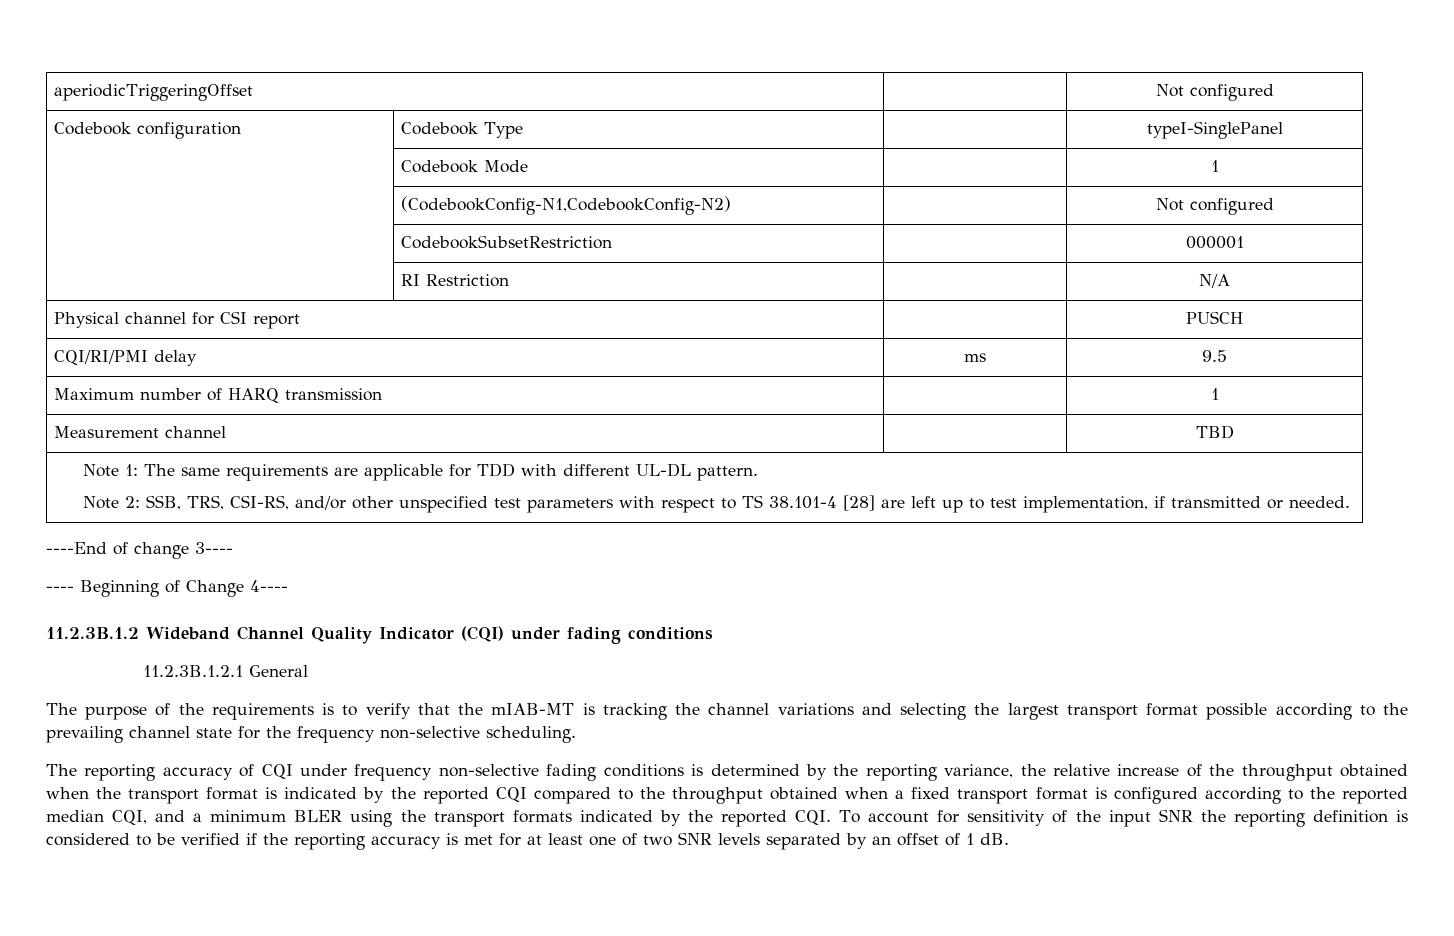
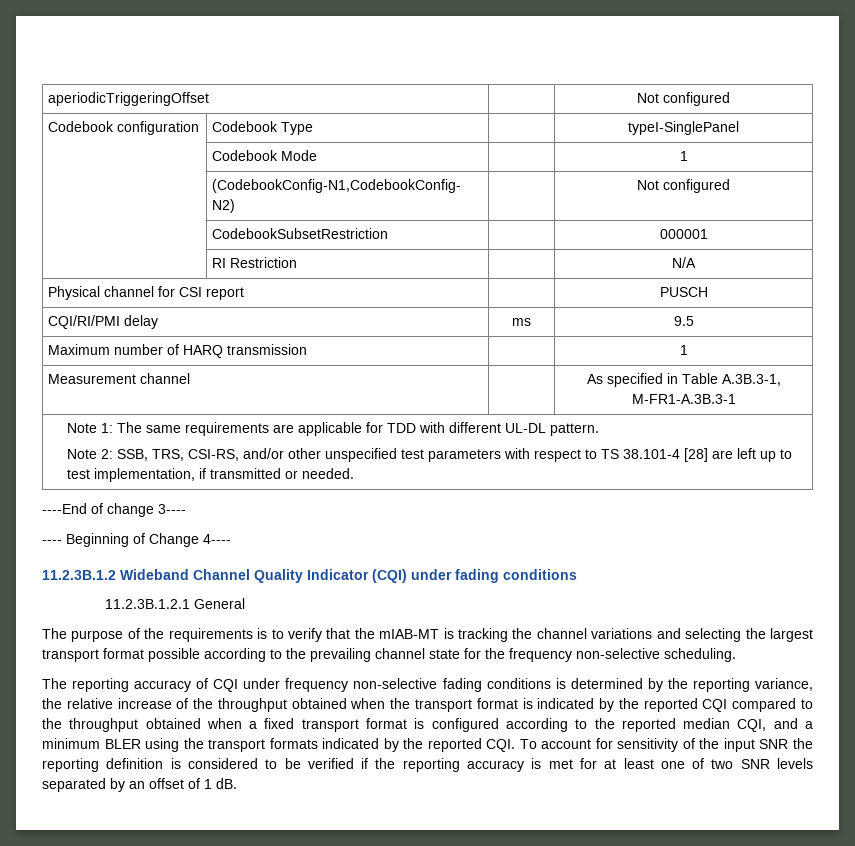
- Measurement channel | | TBD
+ Measurement channel | | As specified in Table A.3B.3-1, M-FR1-A.3B.3-1

